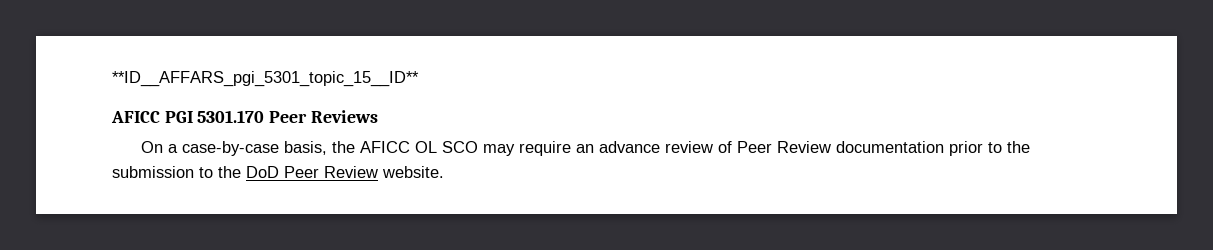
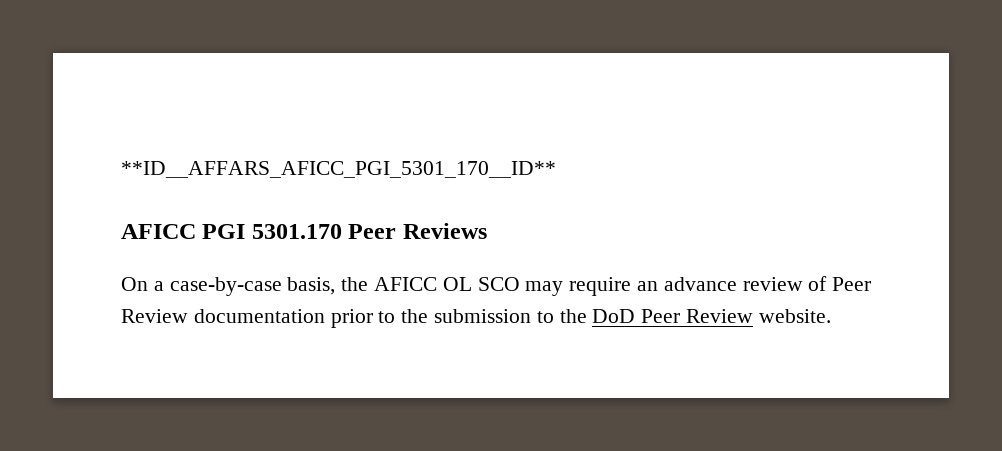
- **ID__AFFARS_pgi_5301_topic_15__ID**
+ **ID__AFFARS_AFICC_PGI_5301_170__ID**

